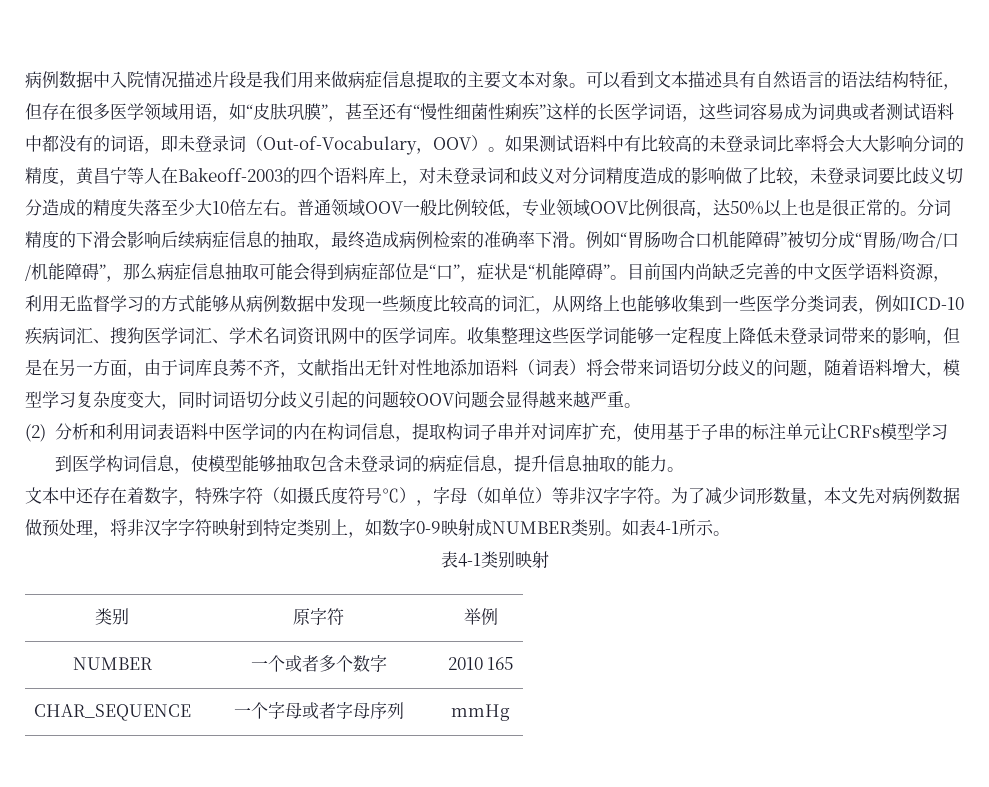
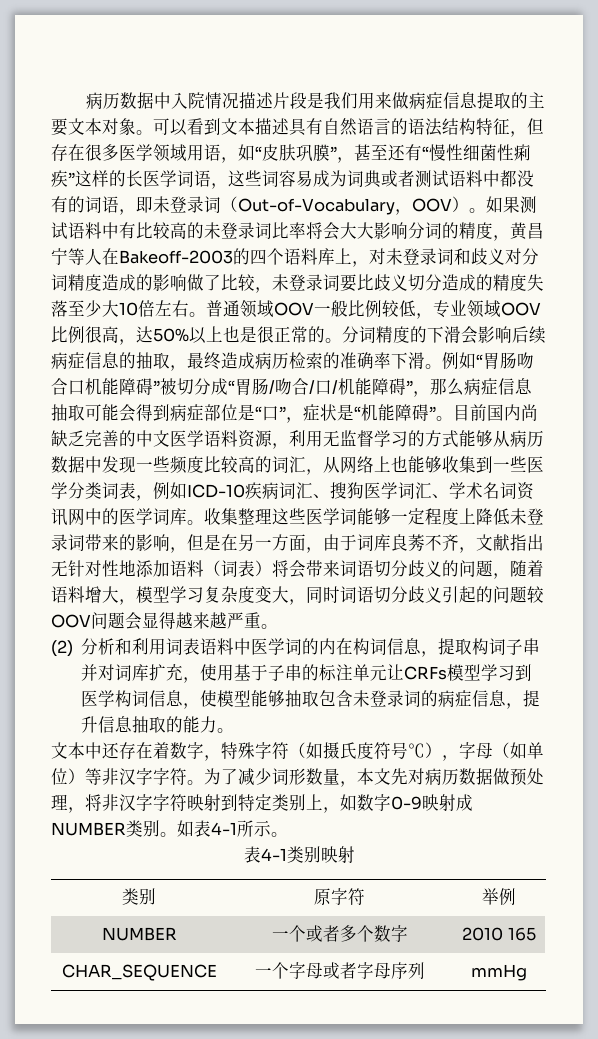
- 病例数据中入院情况描述片段是我们用来做病症信息提取的主要文本对象。
+ 病历数据中入院情况描述片段是我们用来做病症信息提取的主要文本对象。
- 分词精度的下滑会影响后续病症信息的抽取，最终造成病例检索的准确率下滑。
+ 分词精度的下滑会影响后续病症信息的抽取，最终造成病历检索的准确率下滑。
- 目前国内尚缺乏完善的中文医学语料资源，利用无监督学习的方式能够从病例数据中发现一些频度比较高的词汇，从网络上也能够收集到一些医学分类词表，例如ICD-10疾病词汇、搜狗医学词汇、学术名词资讯网中的医学词库。
+ 目前国内尚缺乏完善的中文医学语料资源，利用无监督学习的方式能够从病历数据中发现一些频度比较高的词汇，从网络上也能够收集到一些医学分类词表，例如ICD-10疾病词汇、搜狗医学词汇、学术名词资讯网中的医学词库。
- 为了减少词形数量，本文先对病例数据做预处理，将非汉字字符映射到特定类别上，如数字0-9映射成NUMBER类别。
+ 为了减少词形数量，本文先对病历数据做预处理，将非汉字字符映射到特定类别上，如数字0-9映射成NUMBER类别。

